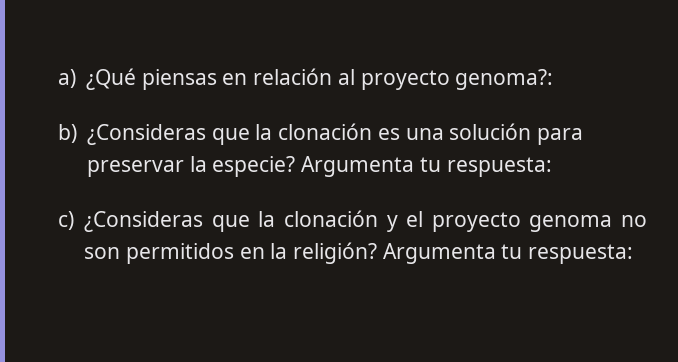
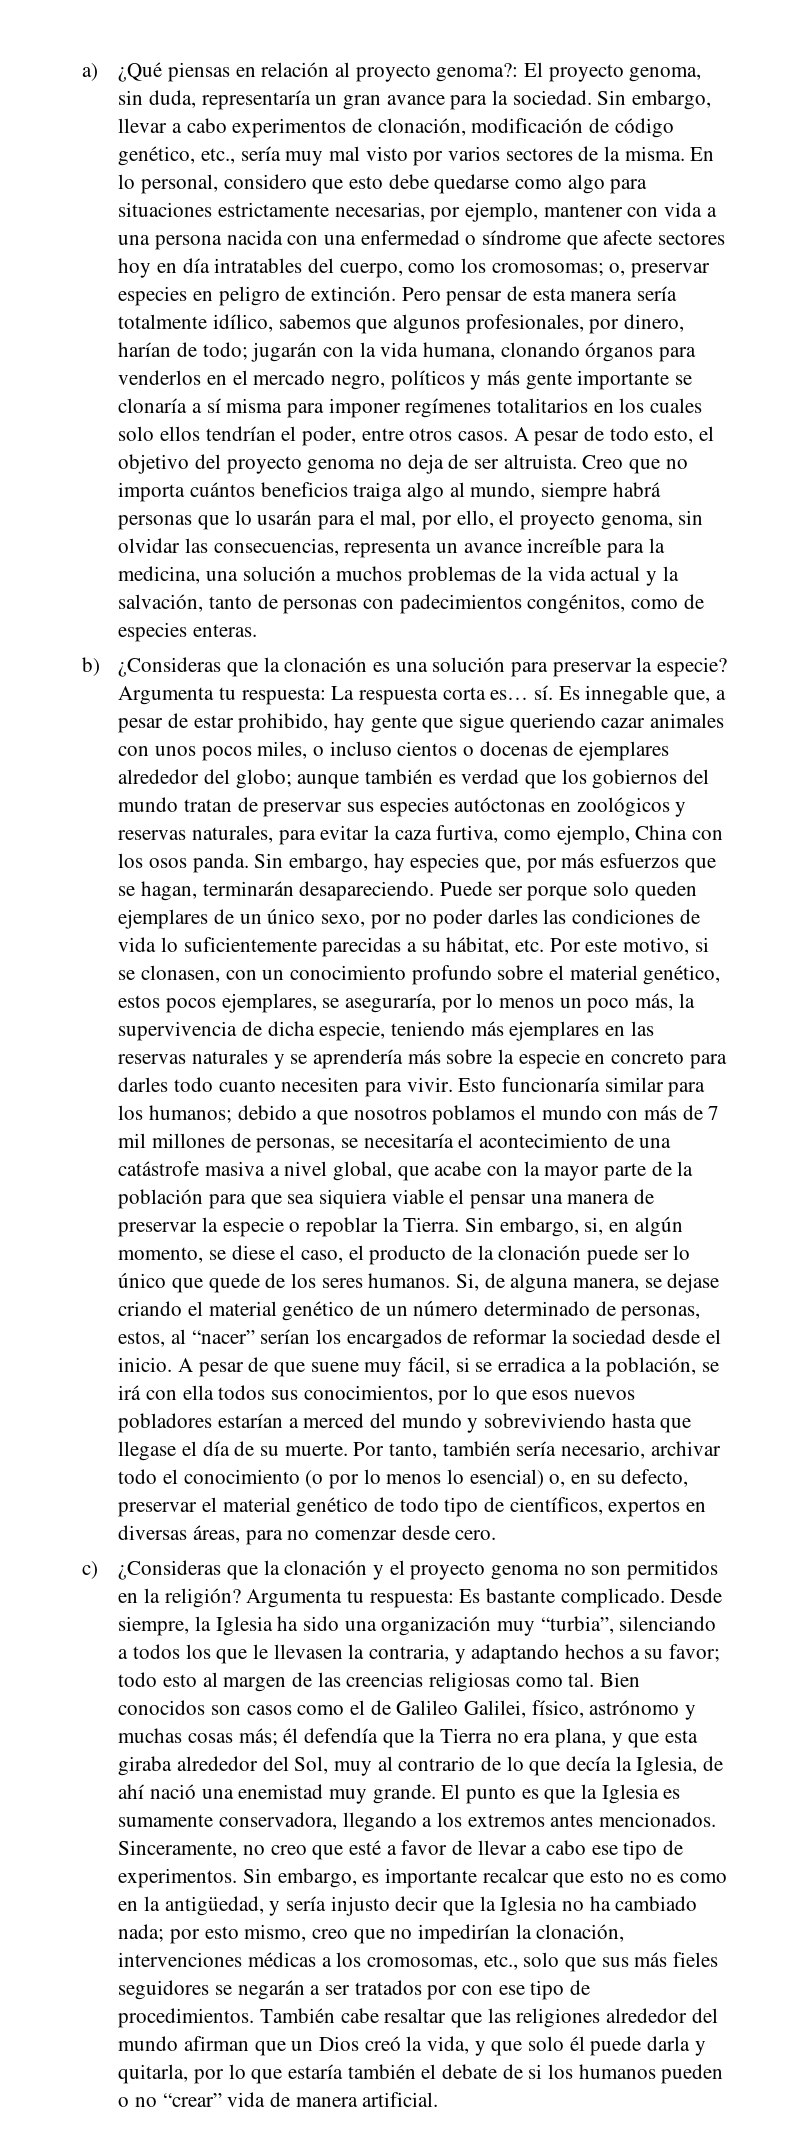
- a) ¿Qué piensas en relación al proyecto genoma?:
+ a) ¿Qué piensas en relación al proyecto genoma?: El proyecto genoma, sin duda, representaría un gran avance para la sociedad. Sin embargo, llevar a cabo experimentos de clonación, modificación de código genético, etc., sería muy mal visto por varios sectores de la misma. En lo personal, considero que esto debe quedarse como algo para situaciones estrictamente necesarias, por ejemplo, mantener con vida a una persona nacida con una enfermedad o síndrome que afecte sectores hoy en día intratables del cuerpo, como los cromosomas; o, preservar especies en peligro de extinción. Pero pensar de esta manera sería totalmente idílico, sabemos que algunos profesionales, por dinero, harían de todo; jugarán con la vida humana, clonando órganos para venderlos en el mercado negro, políticos y más gente importante se clonaría a sí misma para imponer regímenes totalitarios en los cuales solo ellos tendrían el poder, entre otros casos. A pesar de todo esto, el objetivo del proyecto genoma no deja de ser altruista. Creo que no importa cuántos beneficios traiga algo al mundo, siempre habrá personas que lo usarán para el mal, por ello, el proyecto genoma, sin olvidar las consecuencias, representa un avance increíble para la medicina, una solución a muchos problemas de la vida actual y la salvación, tanto de personas con padecimientos congénitos, como de especies enteras.
- b) ¿Consideras que la clonación es una solución para preservar la especie? Argumenta tu respuesta:
+ b) ¿Consideras que la clonación es una solución para preservar la especie? Argumenta tu respuesta: La respuesta corta es… sí. Es innegable que, a pesar de estar prohibido, hay gente que sigue queriendo cazar animales con unos pocos miles, o incluso cientos o docenas de ejemplares alrededor del globo; aunque también es verdad que los gobiernos del mundo tratan de preservar sus especies autóctonas en zoológicos y reservas naturales, para evitar la caza furtiva, como ejemplo, China con los osos panda. Sin embargo, hay especies que, por más esfuerzos que se hagan, terminarán desapareciendo. Puede ser porque solo queden ejemplares de un único sexo, por no poder darles las condiciones de vida lo suficientemente parecidas a su hábitat, etc. Por este motivo, si se clonasen, con un conocimiento profundo sobre el material genético, estos pocos ejemplares, se aseguraría, por lo menos un poco más, la supervivencia de dicha especie, teniendo más ejemplares en las reservas naturales y se aprendería más sobre la especie en concreto para darles todo cuanto necesiten para vivir. Esto funcionaría similar para los humanos; debido a que nosotros poblamos el mundo con más de 7 mil millones de personas, se necesitaría el acontecimiento de una catástrofe masiva a nivel global, que acabe con la mayor parte de la población para que sea siquiera viable el pensar una manera de preservar la especie o repoblar la Tierra. Sin embargo, si, en algún momento, se diese el caso, el producto de la clonación puede ser lo único que quede de los seres humanos. Si, de alguna manera, se dejase criando el material genético de un número determinado de personas, estos, al “nacer” serían los encargados de reformar la sociedad desde el inicio. A pesar de que suene muy fácil, si se erradica a la población, se irá con ella todos sus conocimientos, por lo que esos nuevos pobladores estarían a merced del mundo y sobreviviendo hasta que llegase el día de su muerte. Por tanto, también sería necesario, archivar todo el conocimiento (o por lo menos lo esencial) o, en su defecto, preservar el material genético de todo tipo de científicos, expertos en diversas áreas, para no comenzar desde cero.
- c) ¿Consideras que la clonación y el proyecto genoma no son permitidos en la religión? Argumenta tu respuesta:
+ c) ¿Consideras que la clonación y el proyecto genoma no son permitidos en la religión? Argumenta tu respuesta: Es bastante complicado. Desde siempre, la Iglesia ha sido una organización muy “turbia”, silenciando a todos los que le llevasen la contraria, y adaptando hechos a su favor; todo esto al margen de las creencias religiosas como tal. Bien conocidos son casos como el de Galileo Galilei, físico, astrónomo y muchas cosas más; él defendía que la Tierra no era plana, y que esta giraba alrededor del Sol, muy al contrario de lo que decía la Iglesia, de ahí nació una enemistad muy grande. El punto es que la Iglesia es sumamente conservadora, llegando a los extremos antes mencionados. Sinceramente, no creo que esté a favor de llevar a cabo ese tipo de experimentos. Sin embargo, es importante recalcar que esto no es como en la antigüedad, y sería injusto decir que la Iglesia no ha cambiado nada; por esto mismo, creo que no impedirían la clonación, intervenciones médicas a los cromosomas, etc., solo que sus más fieles seguidores se negarán a ser tratados por con ese tipo de procedimientos. También cabe resaltar que las religiones alrededor del mundo afirman que un Dios creó la vida, y que solo él puede darla y quitarla, por lo que estaría también el debate de si los humanos pueden o no “crear” vida de manera artificial.

